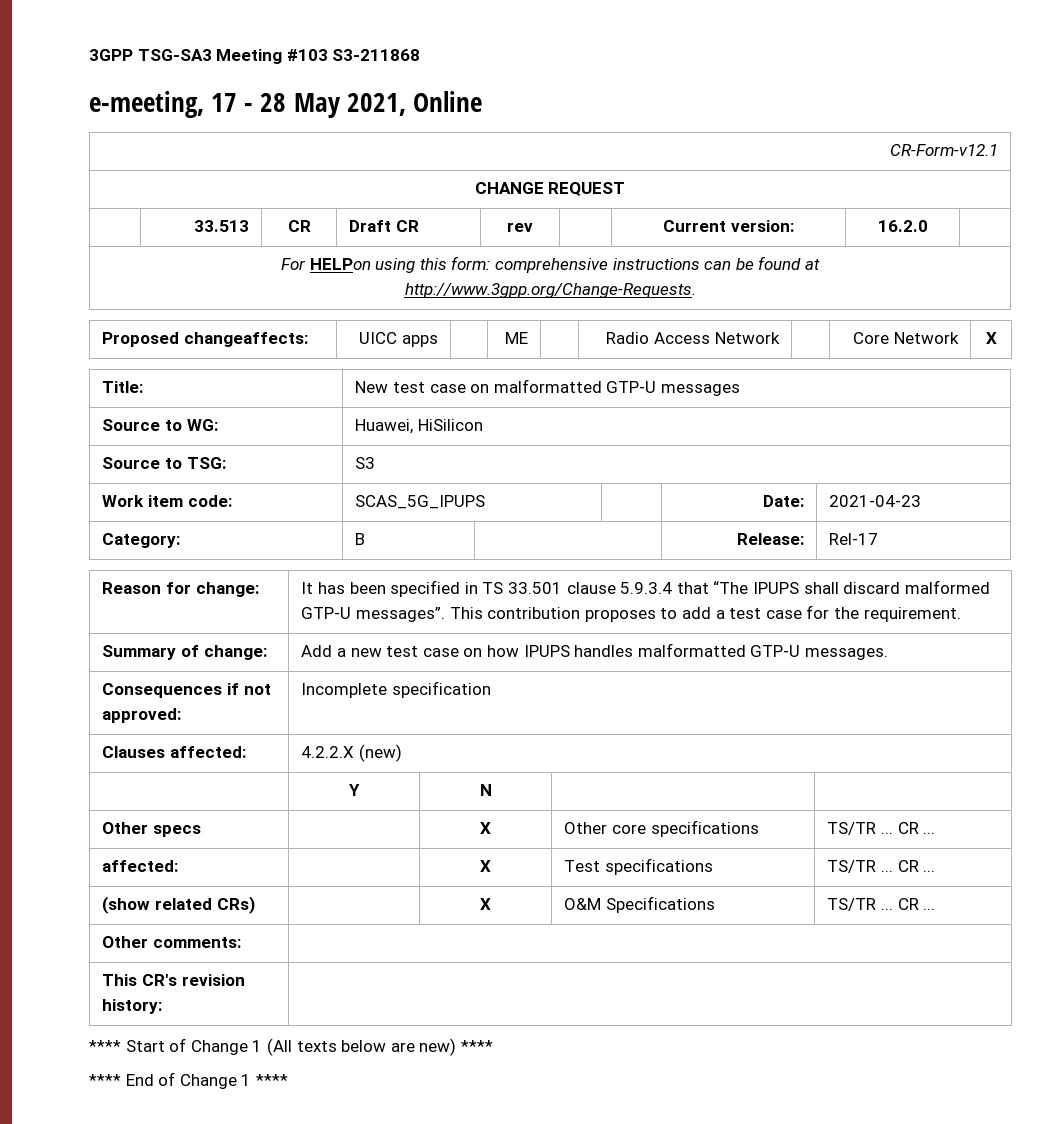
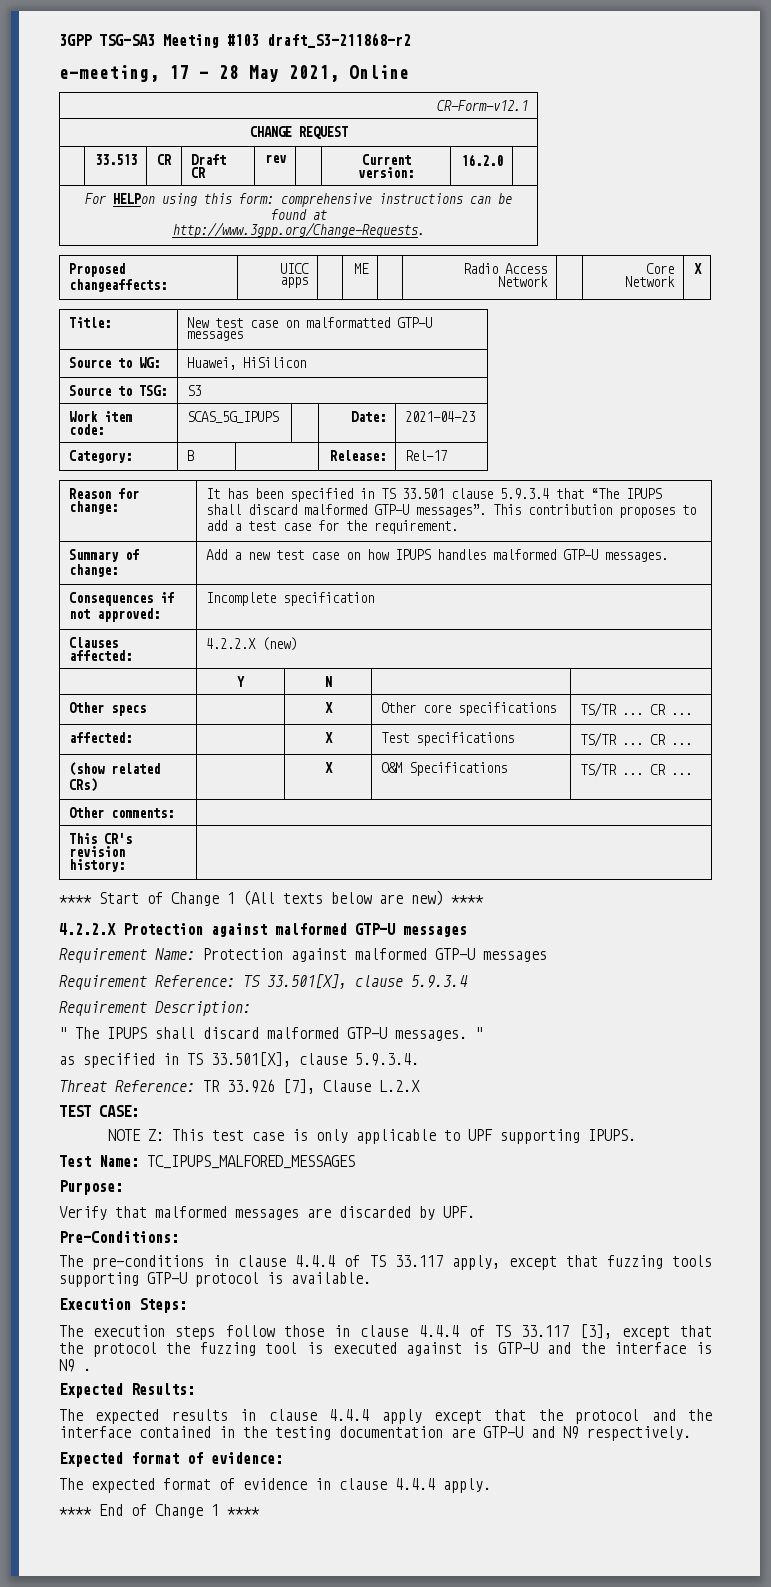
- 3GPP TSG-SA3 Meeting #103 S3-211868
+ 3GPP TSG-SA3 Meeting #103 draft_S3-211868-r2
- Summary of change: | Add a new test case on how IPUPS handles malformatted GTP-U messages.
+ Summary of change: | Add a new test case on how IPUPS handles malformed GTP-U messages.
+ 4.2.2.X Protection against malformed GTP-U messages
+ Requirement Name: Protection against malformed GTP-U messages
+ Requirement Reference: TS 33.501[X], clause 5.9.3.4
+ Requirement Description:
+ " The IPUPS shall discard malformed GTP-U messages. "
+ as specified in TS 33.501[X], clause 5.9.3.4.
+ Threat Reference: TR 33.926 [7], Clause L.2.X
+ TEST CASE:
+ NOTE Z: This test case is only applicable to UPF supporting IPUPS.
+ Test Name: TC_IPUPS_MALFORED_MESSAGES
+ Purpose:
+ Verify that malformed messages are discarded by UPF.
+ Pre-Conditions:
+ The pre-conditions in clause 4.4.4 of TS 33.117 apply, except that fuzzing tools supporting GTP-U protocol is available.
+ Execution Steps:
+ The execution steps follow those in clause 4.4.4 of TS 33.117 [3], except that the protocol the fuzzing tool is executed against is GTP-U and the interface is N9 .
+ Expected Results:
+ The expected results in clause 4.4.4 apply except that the protocol and the interface contained in the testing documentation are GTP-U and N9 respectively.
+ Expected format of evidence:
+ The expected format of evidence in clause 4.4.4 apply.

